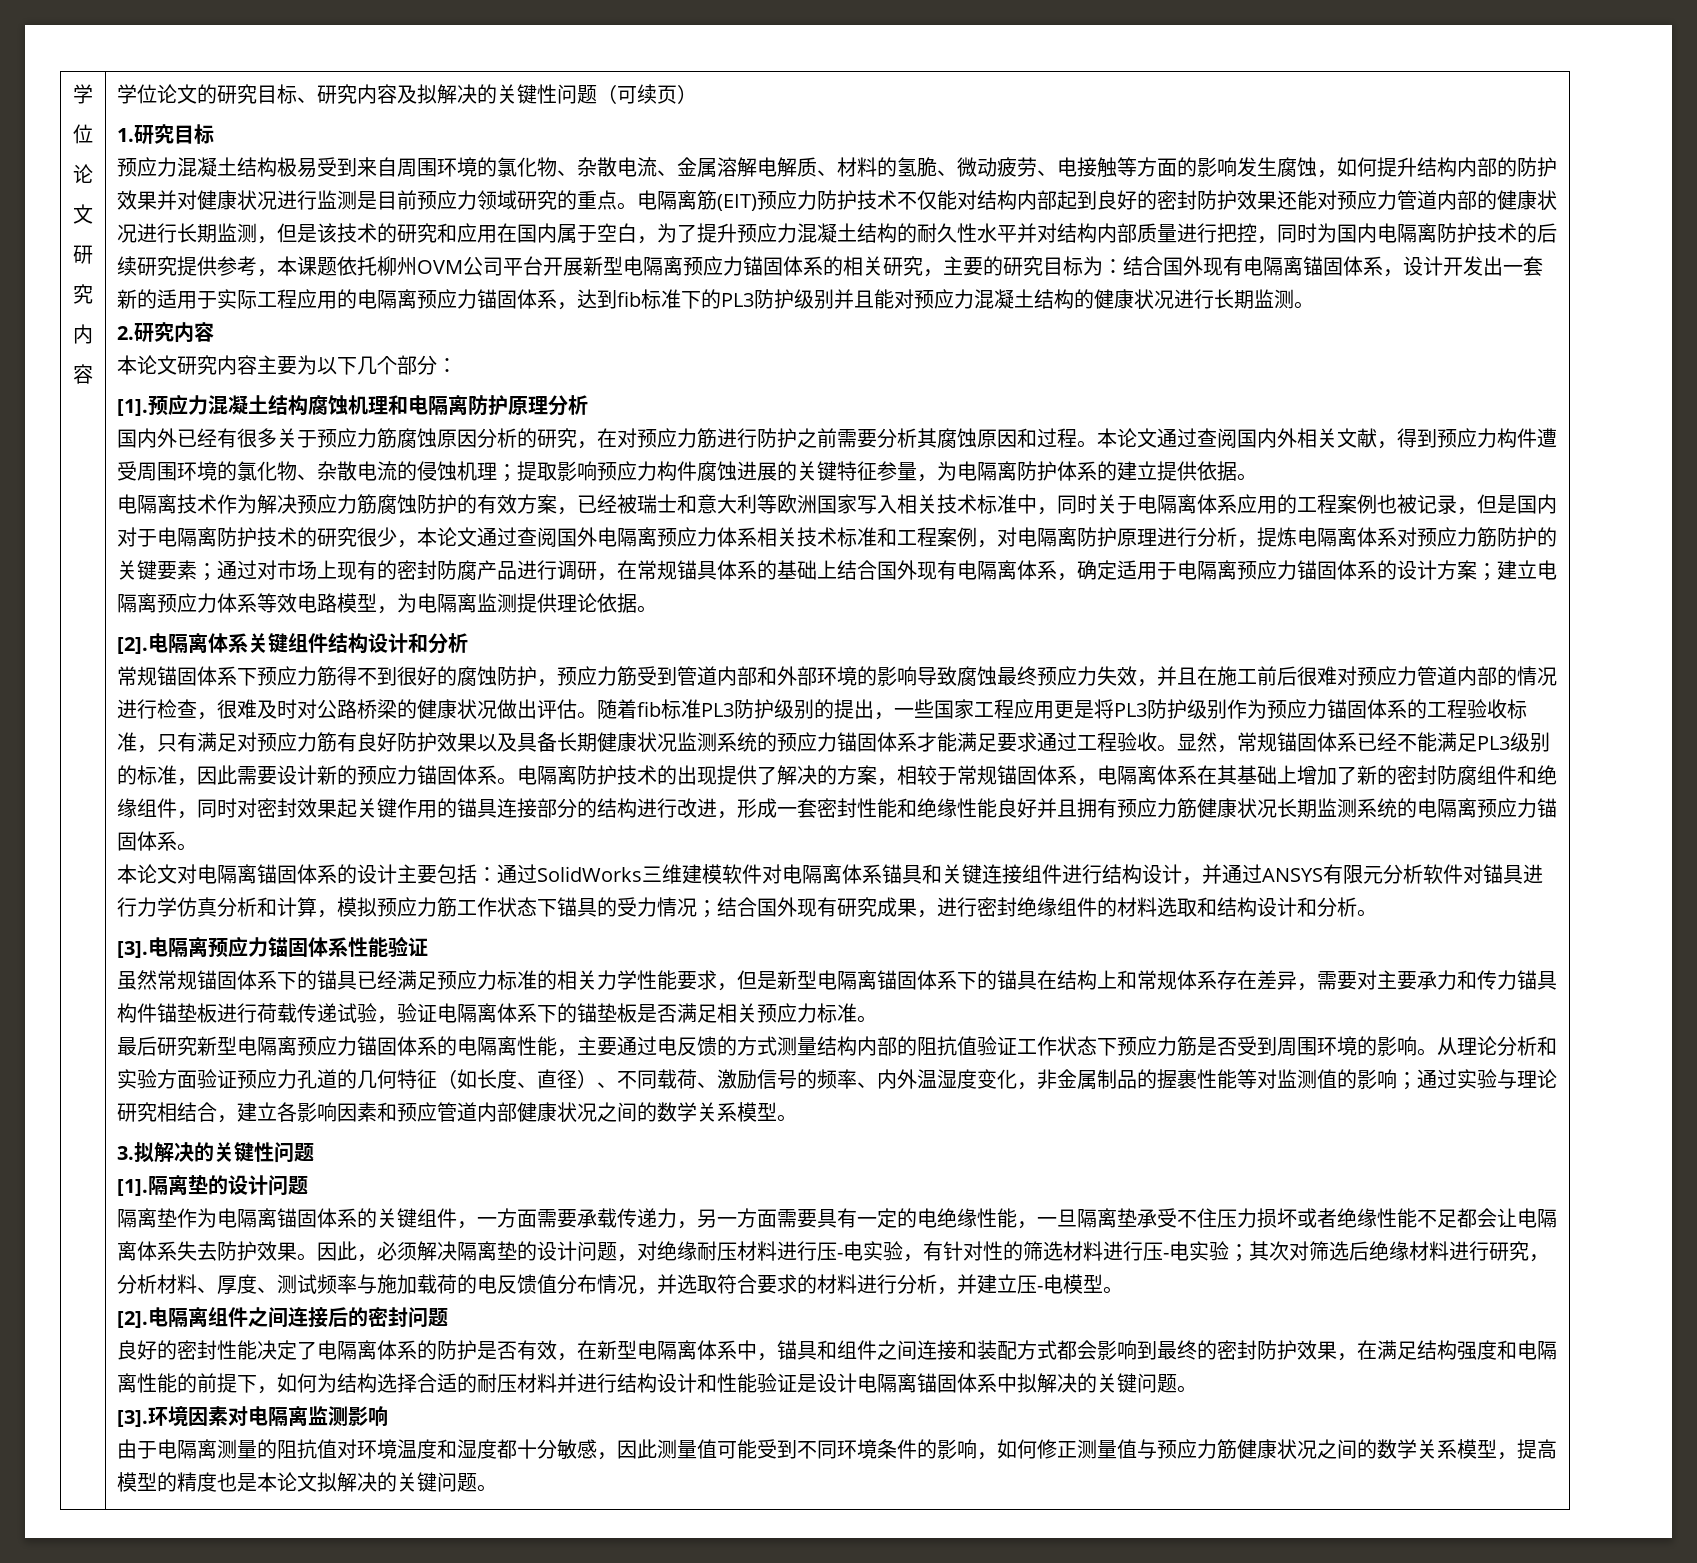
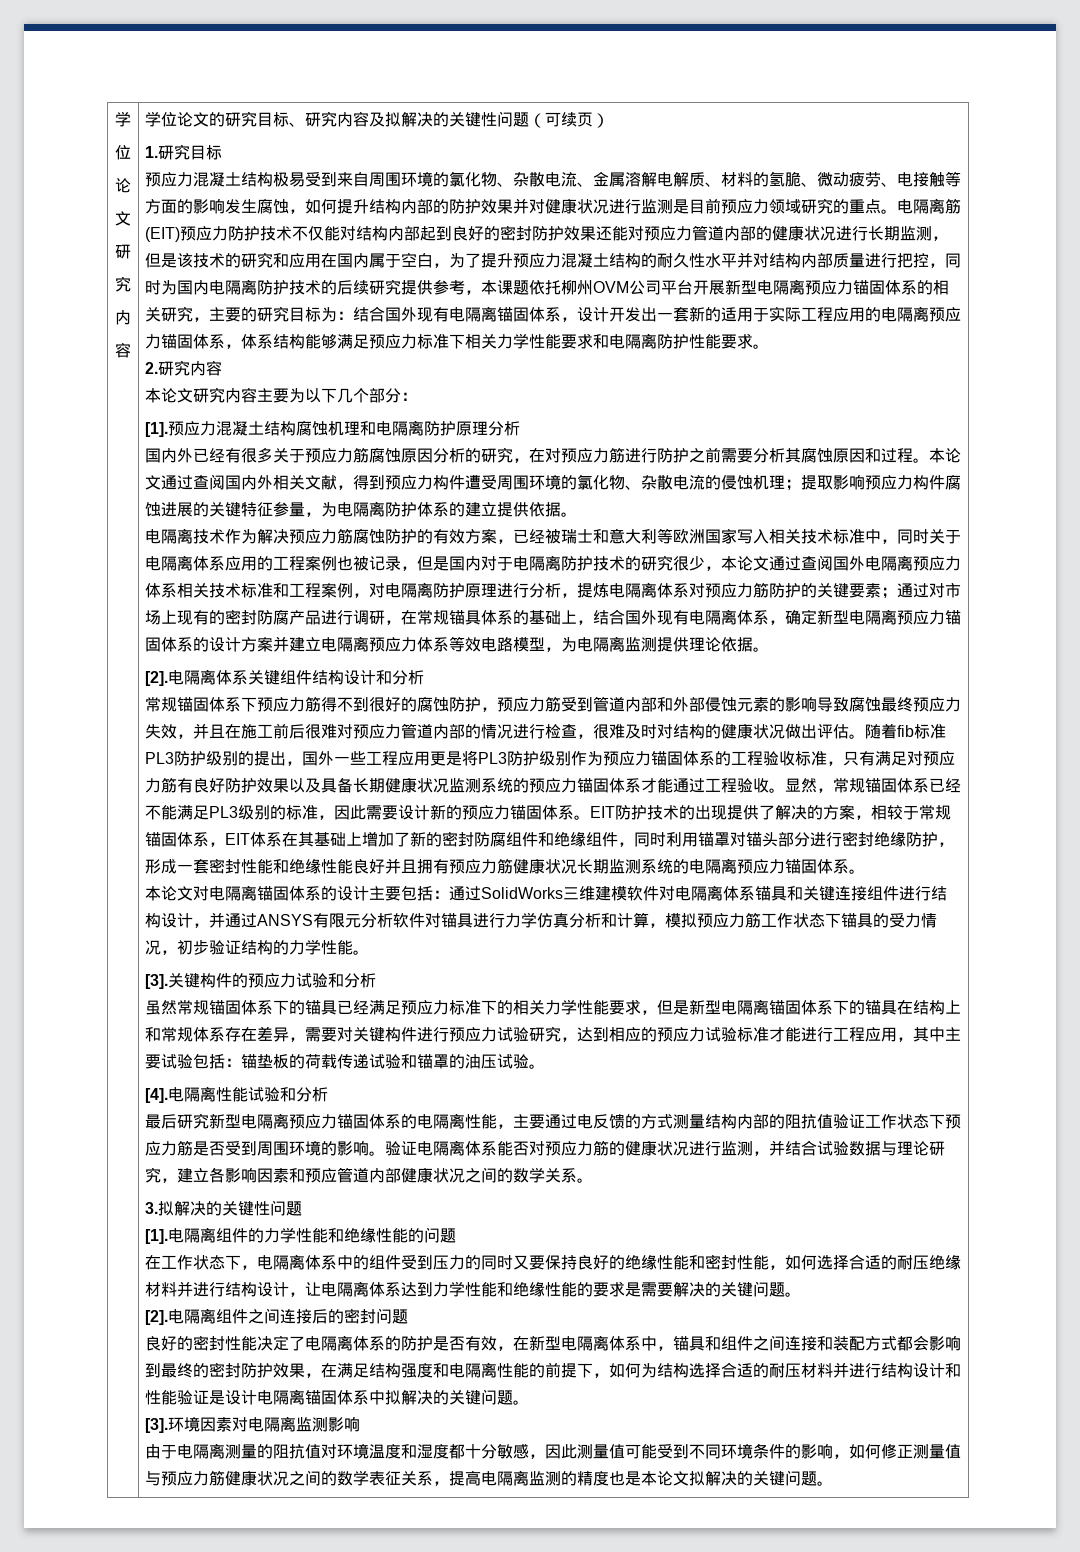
- 结合国外现有电隔离锚固体系，设计开发出一套新的适用于实际工程应用的电隔离预应力锚固体系，达到fib标准下的PL3防护级别并且能对预应力混凝土结构的健康状况进行长期监测。
+ 结合国外现有电隔离锚固体系，设计开发出一套新的适用于实际工程应用的电隔离预应力锚固体系，体系结构能够满足预应力标准下相关力学性能要求和电隔离防护性能要求。
- 通过对市场上现有的密封防腐产品进行调研，在常规锚具体系的基础上结合国外现有电隔离体系，确定适用于电隔离预应力锚固体系的设计方案；建立电隔离预应力体系等效电路模型，为电隔离监测提供理论依据。
+ 通过对市场上现有的密封防腐产品进行调研，在常规锚具体系的基础上，结合国外现有电隔离体系，确定新型电隔离预应力锚固体系的设计方案并建立电隔离预应力体系等效电路模型，为电隔离监测提供理论依据。
- 常规锚固体系下预应力筋得不到很好的腐蚀防护，预应力筋受到管道内部和外部环境的影响导致腐蚀最终预应力失效，并且在施工前后很难对预应力管道内部的情况进行检查，很难及时对公路桥梁的健康状况做出评估。
+ 常规锚固体系下预应力筋得不到很好的腐蚀防护，预应力筋受到管道内部和外部侵蚀元素的影响导致腐蚀最终预应力失效，并且在施工前后很难对预应力管道内部的情况进行检查，很难及时对结构的健康状况做出评估。
- 随着fib标准PL3防护级别的提出，一些国家工程应用更是将PL3防护级别作为预应力锚固体系的工程验收标准，只有满足对预应力筋有良好防护效果以及具备长期健康状况监测系统的预应力锚固体系才能满足要求通过工程验收。
+ 随着fib标准PL3防护级别的提出，国外一些工程应用更是将PL3防护级别作为预应力锚固体系的工程验收标准，只有满足对预应力筋有良好防护效果以及具备长期健康状况监测系统的预应力锚固体系才能通过工程验收。
- 电隔离防护技术的出现提供了解决的方案，相较于常规锚固体系，电隔离体系在其基础上增加了新的密封防腐组件和绝缘组件，同时对密封效果起关键作用的锚具连接部分的结构进行改进，形成一套密封性能和绝缘性能良好并且拥有预应力筋健康状况长期监测系统的电隔离预应力锚固体系。
+ EIT防护技术的出现提供了解决的方案，相较于常规锚固体系，EIT体系在其基础上增加了新的密封防腐组件和绝缘组件，同时利用锚罩对锚头部分进行密封绝缘防护，形成一套密封性能和绝缘性能良好并且拥有预应力筋健康状况长期监测系统的电隔离预应力锚固体系。
- 本论文对电隔离锚固体系的设计主要包括：通过SolidWorks三维建模软件对电隔离体系锚具和关键连接组件进行结构设计，并通过ANSYS有限元分析软件对锚具进行力学仿真分析和计算，模拟预应力筋工作状态下锚具的受力情况；结合国外现有研究成果，进行密封绝缘组件的材料选取和结构设计和分析。
- [3].电隔离预应力锚固体系性能验证
+ 本论文对电隔离锚固体系的设计主要包括：通过SolidWorks三维建模软件对电隔离体系锚具和关键连接组件进行结构设计，并通过ANSYS有限元分析软件对锚具进行力学仿真分析和计算，模拟预应力筋工作状态下锚具的受力情况，初步验证结构的力学性能。
+ [3].关键构件的预应力试验和分析
- 虽然常规锚固体系下的锚具已经满足预应力标准的相关力学性能要求，但是新型电隔离锚固体系下的锚具在结构上和常规体系存在差异，需要对主要承力和传力锚具构件锚垫板进行荷载传递试验，验证电隔离体系下的锚垫板是否满足相关预应力标准。
+ 虽然常规锚固体系下的锚具已经满足预应力标准下的相关力学性能要求，但是新型电隔离锚固体系下的锚具在结构上和常规体系存在差异，需要对关键构件进行预应力试验研究，达到相应的预应力试验标准才能进行工程应用，其中主要试验包括：锚垫板的荷载传递试验和锚罩的油压试验。
+ [4].电隔离性能试验和分析
- 从理论分析和实验方面验证预应力孔道的几何特征（如长度、直径）、不同载荷、激励信号的频率、内外温湿度变化，非金属制品的握裹性能等对监测值的影响；通过实验与理论研究相结合，建立各影响因素和预应管道内部健康状况之间的数学关系模型。
+ 验证电隔离体系能否对预应力筋的健康状况进行监测，并结合试验数据与理论研究，建立各影响因素和预应管道内部健康状况之间的数学关系。
- [1].隔离垫的设计问题
- 隔离垫作为电隔离锚固体系的关键组件，一方面需要承载传递力，另一方面需要具有一定的电绝缘性能，一旦隔离垫承受不住压力损坏或者绝缘性能不足都会让电隔离体系失去防护效果。因此，必须解决隔离垫的设计问题，对绝缘耐压材料进行压-电实验，有针对性的筛选材料进行压-电实验；其次对筛选后绝缘材料进行研究，分析材料、厚度、测试频率与施加载荷的电反馈值分布情况，并选取符合要求的材料进行分析，并建立压-电模型。
+ [1].电隔离组件的力学性能和绝缘性能的问题
+ 在工作状态下，电隔离体系中的组件受到压力的同时又要保持良好的绝缘性能和密封性能，如何选择合适的耐压绝缘材料并进行结构设计，让电隔离体系达到力学性能和绝缘性能的要求是需要解决的关键问题。
- 由于电隔离测量的阻抗值对环境温度和湿度都十分敏感，因此测量值可能受到不同环境条件的影响，如何修正测量值与预应力筋健康状况之间的数学关系模型，提高模型的精度也是本论文拟解决的关键问题。
+ 由于电隔离测量的阻抗值对环境温度和湿度都十分敏感，因此测量值可能受到不同环境条件的影响，如何修正测量值与预应力筋健康状况之间的数学表征关系，提高电隔离监测的精度也是本论文拟解决的关键问题。

